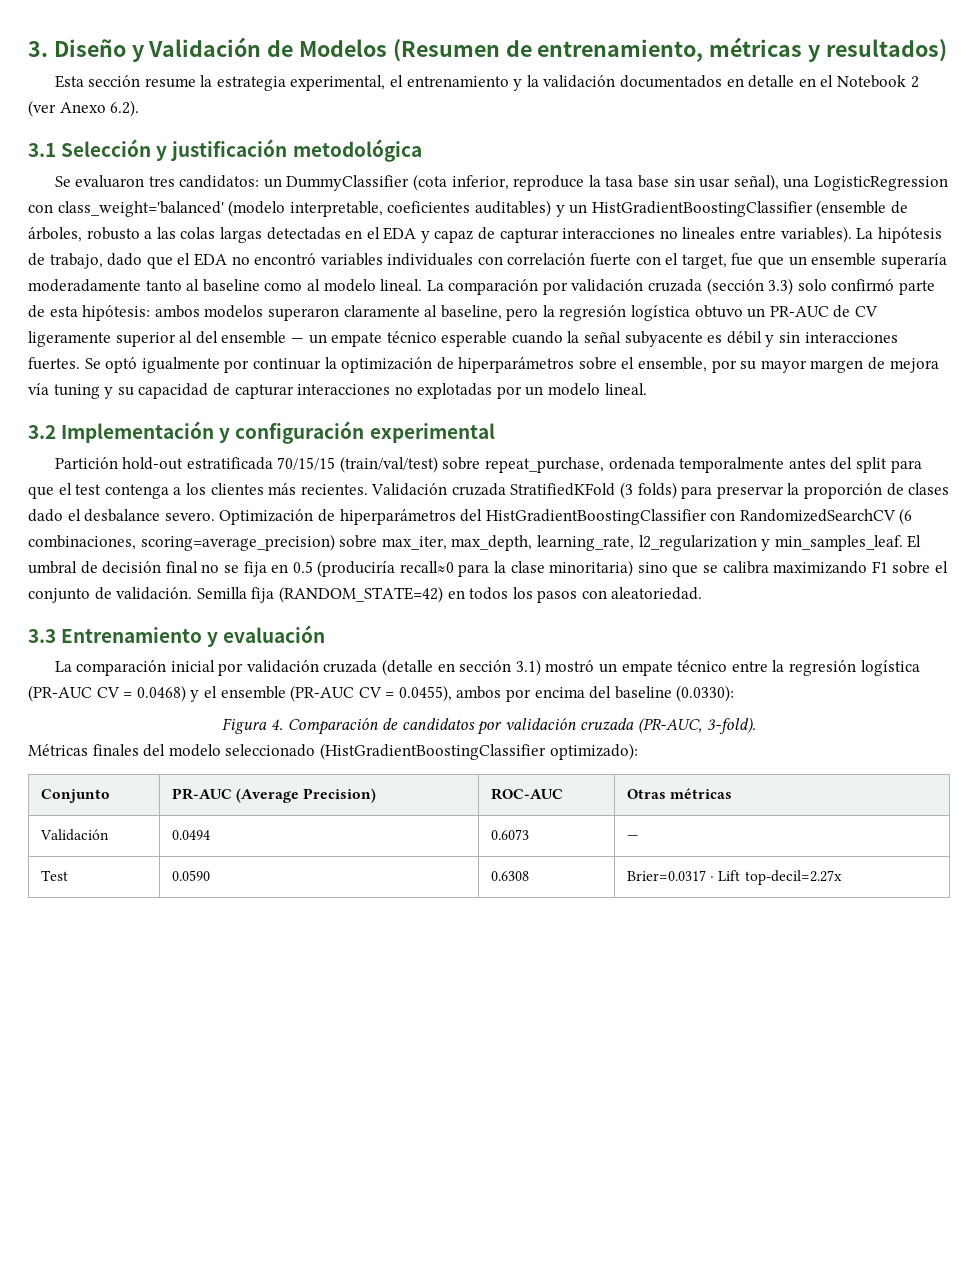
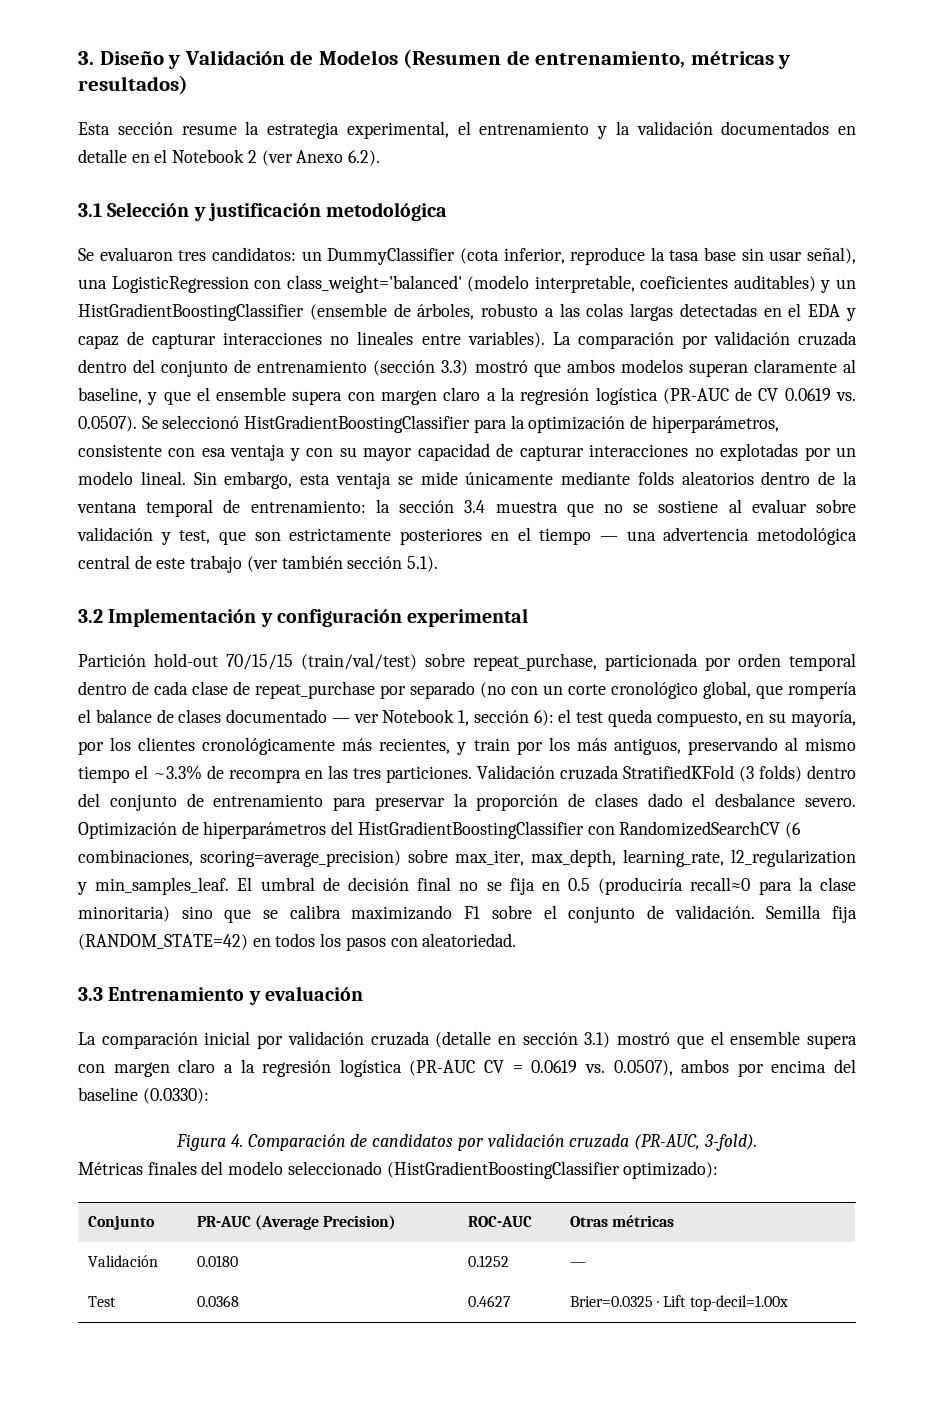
- La hipótesis de trabajo, dado que el EDA no encontró variables individuales con correlación fuerte con el target, fue que un ensemble superaría moderadamente tanto al baseline como al modelo lineal. La comparación por validación cruzada (sección 3.3) solo confirmó parte de esta hipótesis: ambos modelos superaron claramente al baseline, pero la regresión logística obtuvo un PR-AUC de CV ligeramente superior al del ensemble — un empate técnico esperable cuando la señal subyacente es débil y sin interacciones fuertes. Se optó igualmente por continuar la optimización de hiperparámetros sobre el ensemble, por su mayor margen de mejora vía tuning y su capacidad de capturar interacciones no explotadas por un modelo lineal.
+ La comparación por validación cruzada dentro del conjunto de entrenamiento (sección 3.3) mostró que ambos modelos superan claramente al baseline, y que el ensemble supera con margen claro a la regresión logística (PR-AUC de CV 0.0619 vs. 0.0507). Se seleccionó HistGradientBoostingClassifier para la optimización de hiperparámetros, consistente con esa ventaja y con su mayor capacidad de capturar interacciones no explotadas por un modelo lineal. Sin embargo, esta ventaja se mide únicamente mediante folds aleatorios dentro de la ventana temporal de entrenamiento: la sección 3.4 muestra que no se sostiene al evaluar sobre validación y test, que son estrictamente posteriores en el tiempo — una advertencia metodológica central de este trabajo (ver también sección 5.1).
- Partición hold-out estratificada 70/15/15 (train/val/test) sobre repeat_purchase, ordenada temporalmente antes del split para que el test contenga a los clientes más recientes.
+ Partición hold-out 70/15/15 (train/val/test) sobre repeat_purchase, particionada por orden temporal dentro de cada clase de repeat_purchase por separado (no con un corte cronológico global, que rompería el balance de clases documentado — ver Notebook 1, sección 6): el test queda compuesto, en su mayoría, por los clientes cronológicamente más recientes, y train por los más antiguos, preservando al mismo tiempo el ~3.3% de recompra en las tres particiones.
- Validación cruzada StratifiedKFold (3 folds) para preservar la proporción de clases dado el desbalance severo.
+ Validación cruzada StratifiedKFold (3 folds) dentro del conjunto de entrenamiento para preservar la proporción de clases dado el desbalance severo.
- La comparación inicial por validación cruzada (detalle en sección 3.1) mostró un empate técnico entre la regresión logística (PR-AUC CV = 0.0468) y el ensemble (PR-AUC CV = 0.0455), ambos por encima del baseline (0.0330):
+ La comparación inicial por validación cruzada (detalle en sección 3.1) mostró que el ensemble supera con margen claro a la regresión logística (PR-AUC CV = 0.0619 vs. 0.0507), ambos por encima del baseline (0.0330):
- Validación | 0.0494 | 0.6073 | —
+ Validación | 0.0180 | 0.1252 | —
- Test | 0.0590 | 0.6308 | Brier=0.0317 · Lift top-decil=2.27x
+ Test | 0.0368 | 0.4627 | Brier=0.0325 · Lift top-decil=1.00x

